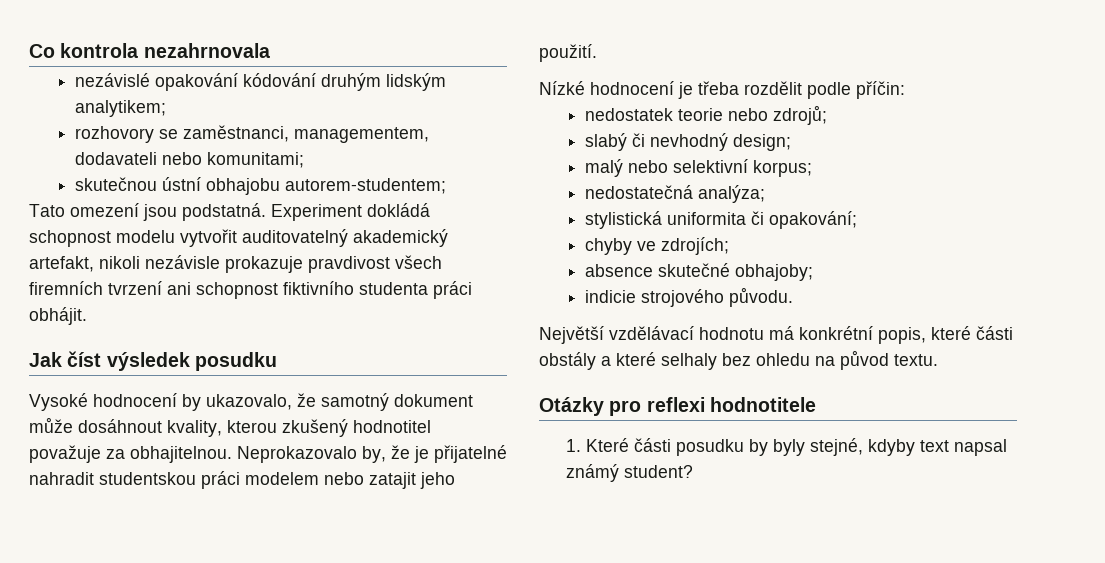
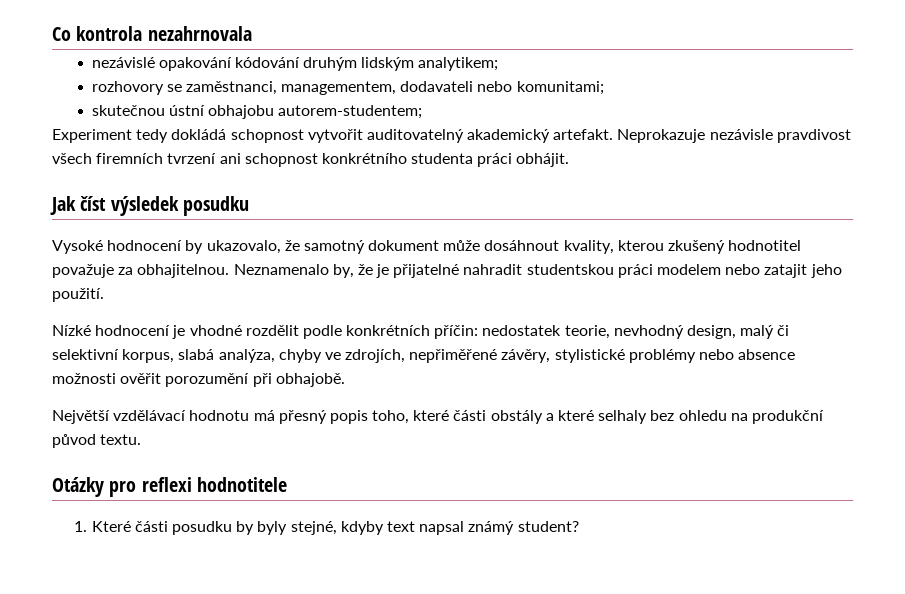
- Tato omezení jsou podstatná. Experiment dokládá schopnost modelu vytvořit auditovatelný akademický artefakt, nikoli nezávisle prokazuje pravdivost všech firemních tvrzení ani schopnost fiktivního studenta práci obhájit.
+ Experiment tedy dokládá schopnost vytvořit auditovatelný akademický artefakt. Neprokazuje nezávisle pravdivost všech firemních tvrzení ani schopnost konkrétního studenta práci obhájit.
- Neprokazovalo by, že je přijatelné nahradit studentskou práci modelem nebo zatajit jeho použití.
+ Neznamenalo by, že je přijatelné nahradit studentskou práci modelem nebo zatajit jeho použití.
- Nízké hodnocení je třeba rozdělit podle příčin:
- nedostatek teorie nebo zdrojů;
- slabý či nevhodný design;
- malý nebo selektivní korpus;
- nedostatečná analýza;
- stylistická uniformita či opakování;
- chyby ve zdrojích;
- absence skutečné obhajoby;
- indicie strojového původu.
+ Nízké hodnocení je vhodné rozdělit podle konkrétních příčin: nedostatek teorie, nevhodný design, malý či selektivní korpus, slabá analýza, chyby ve zdrojích, nepřiměřené závěry, stylistické problémy nebo absence možnosti ověřit porozumění při obhajobě.
- Největší vzdělávací hodnotu má konkrétní popis, které části obstály a které selhaly bez ohledu na původ textu.
+ Největší vzdělávací hodnotu má přesný popis toho, které části obstály a které selhaly bez ohledu na produkční původ textu.

